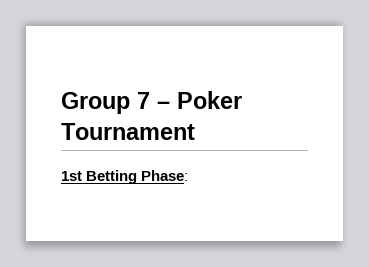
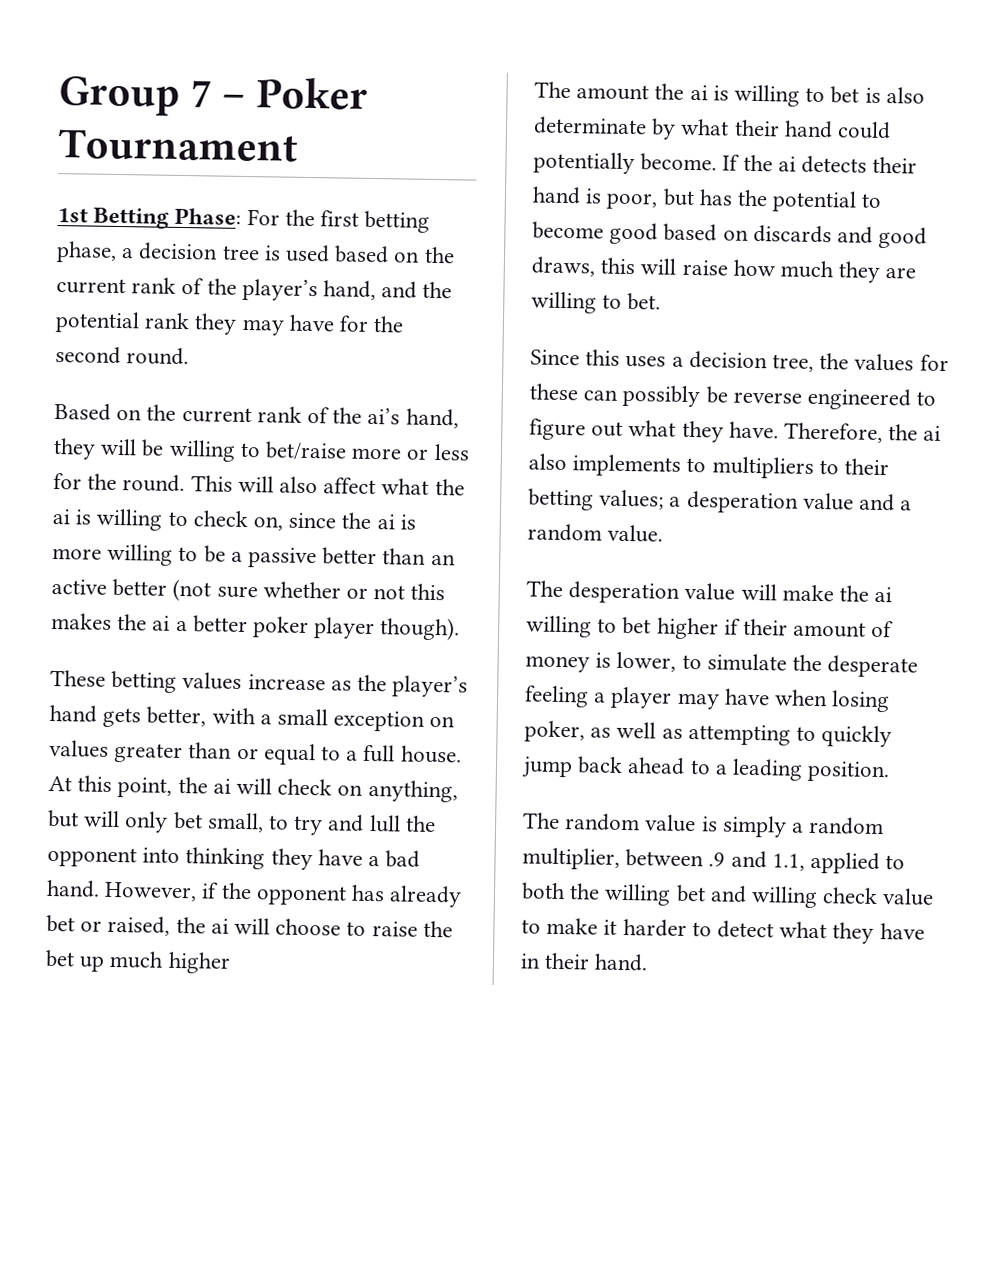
- 1st Betting Phase:
+ 1st Betting Phase: For the first betting phase, a decision tree is used based on the current rank of the player’s hand, and the potential rank they may have for the second round.
+ Based on the current rank of the ai’s hand, they will be willing to bet/raise more or less for the round. This will also affect what the ai is willing to check on, since the ai is more willing to be a passive better than an active better (not sure whether or not this makes the ai a better poker player though).
+ These betting values increase as the player’s hand gets better, with a small exception on values greater than or equal to a full house. At this point, the ai will check on anything, but will only bet small, to try and lull the opponent into thinking they have a bad hand. However, if the opponent has already bet or raised, the ai will choose to raise the bet up much higher
+ The amount the ai is willing to bet is also determinate by what their hand could potentially become. If the ai detects their hand is poor, but has the potential to become good based on discards and good draws, this will raise how much they are willing to bet.
+ Since this uses a decision tree, the values for these can possibly be reverse engineered to figure out what they have. Therefore, the ai also implements to multipliers to their betting values; a desperation value and a random value.
+ The desperation value will make the ai willing to bet higher if their amount of money is lower, to simulate the desperate feeling a player may have when losing poker, as well as attempting to quickly jump back ahead to a leading position.
+ The random value is simply a random multiplier, between .9 and 1.1, applied to both the willing bet and willing check value to make it harder to detect what they have in their hand.

